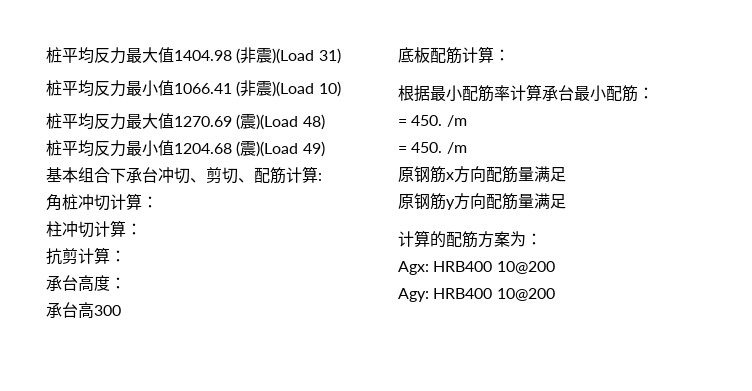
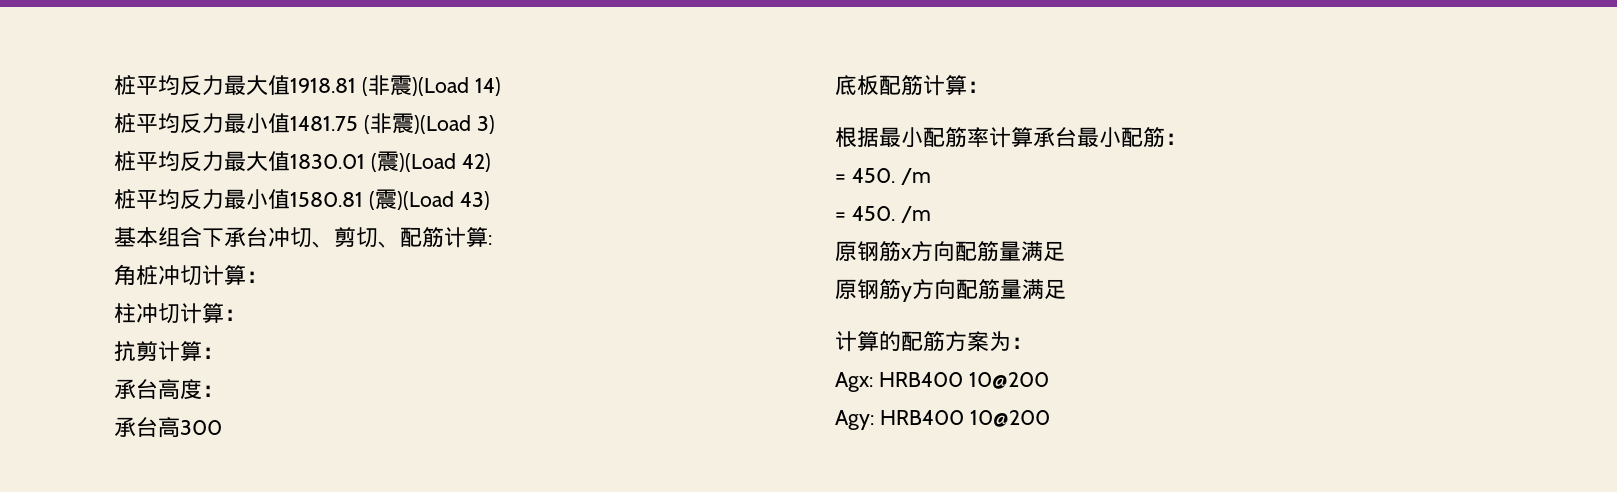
- 桩平均反力最大值1404.98 (非震)(Load 31)
- 桩平均反力最小值1066.41 (非震)(Load 10)
- 桩平均反力最大值1270.69 (震)(Load 48)
- 桩平均反力最小值1204.68 (震)(Load 49)
+ 桩平均反力最大值1918.81 (非震)(Load 14)
+ 桩平均反力最小值1481.75 (非震)(Load 3)
+ 桩平均反力最大值1830.01 (震)(Load 42)
+ 桩平均反力最小值1580.81 (震)(Load 43)

